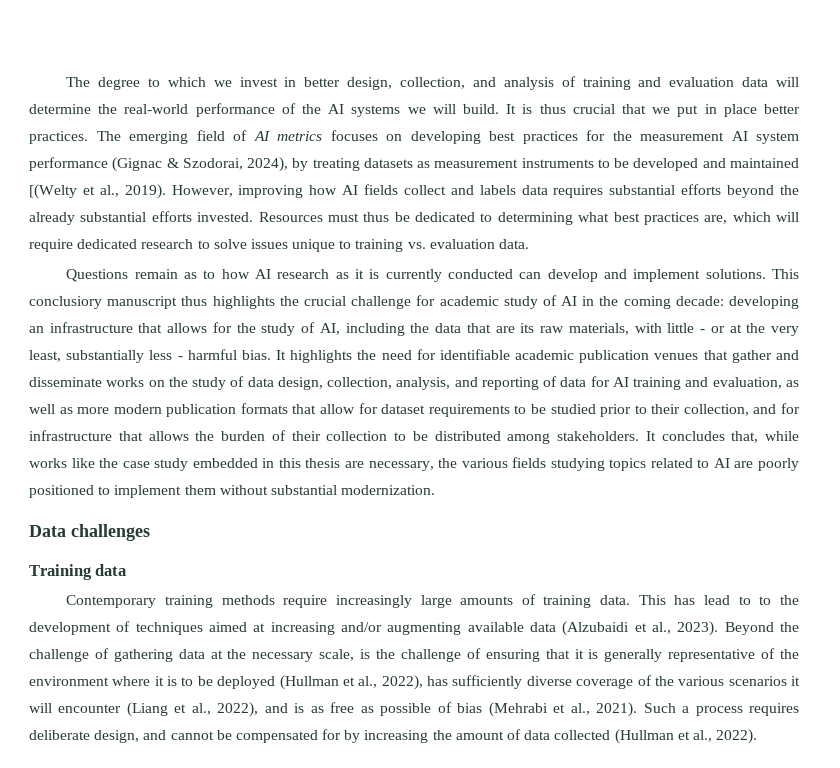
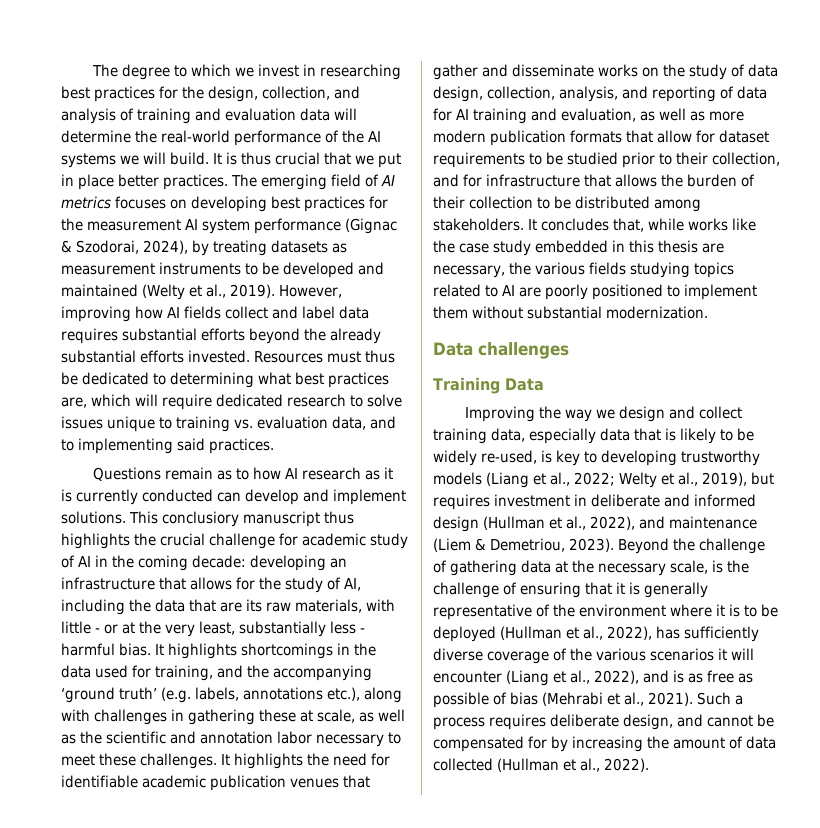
- The degree to which we invest in better design, collection, and analysis of training and evaluation data will determine the real-world performance of the AI systems we will build.
+ The degree to which we invest in researching best practices for the design, collection, and analysis of training and evaluation data will determine the real-world performance of the AI systems we will build.
- The emerging field of AI metrics focuses on developing best practices for the measurement AI system performance (Gignac & Szodorai, 2024), by treating datasets as measurement instruments to be developed and maintained [(Welty et al., 2019).
+ The emerging field of AI metrics focuses on developing best practices for the measurement AI system performance (Gignac & Szodorai, 2024), by treating datasets as measurement instruments to be developed and maintained (Welty et al., 2019).
- However, improving how AI fields collect and labels data requires substantial efforts beyond the already substantial efforts invested.
+ However, improving how AI fields collect and label data requires substantial efforts beyond the already substantial efforts invested.
- Resources must thus be dedicated to determining what best practices are, which will require dedicated research to solve issues unique to training vs. evaluation data.
+ Resources must thus be dedicated to determining what best practices are, which will require dedicated research to solve issues unique to training vs. evaluation data, and to implementing said practices.
- It highlights the need for identifiable academic publication venues that gather and disseminate works on the study of data design, collection, analysis, and reporting of data for AI training and evaluation, as well as more modern publication formats that allow for dataset requirements to be studied prior to their collection, and for infrastructure that allows the burden of their collection to be distributed among stakeholders.
+ It highlights shortcomings in the data used for training, and the accompanying ‘ground truth’ (e.g. labels, annotations etc.), along with challenges in gathering these at scale, as well as the scientific and annotation labor necessary to meet these challenges. It highlights the need for identifiable academic publication venues that gather and disseminate works on the study of data design, collection, analysis, and reporting of data for AI training and evaluation, as well as more modern publication formats that allow for dataset requirements to be studied prior to their collection, and for infrastructure that allows the burden of their collection to be distributed among stakeholders.
- Training data
- Contemporary training methods require increasingly large amounts of training data. This has lead to to the development of techniques aimed at increasing and/or augmenting available data (Alzubaidi et al., 2023).
+ Training Data
+ Improving the way we design and collect training data, especially data that is likely to be widely re-used, is key to developing trustworthy models (Liang et al., 2022; Welty et al., 2019), but requires investment in deliberate and informed design (Hullman et al., 2022), and maintenance (Liem & Demetriou, 2023).

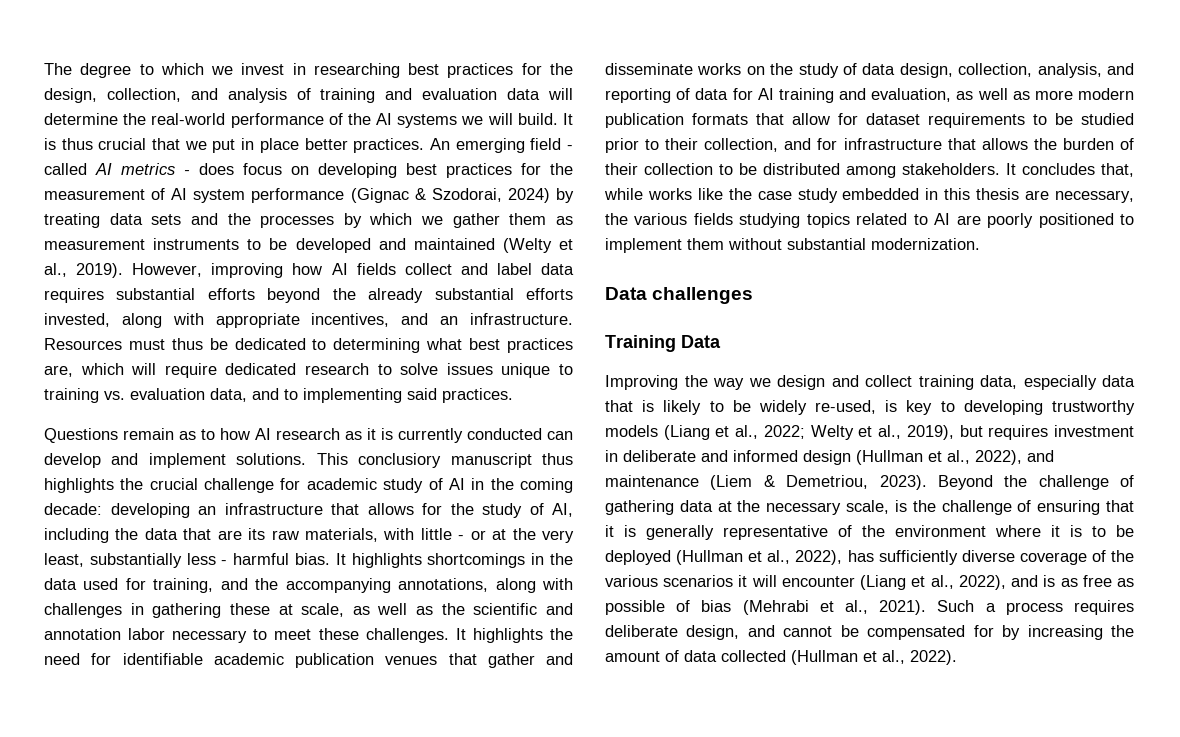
- The emerging field of AI metrics focuses on developing best practices for the measurement AI system performance (Gignac & Szodorai, 2024), by treating datasets as measurement instruments to be developed and maintained (Welty et al., 2019).
+ An emerging field - called AI metrics - does focus on developing best practices for the measurement of AI system performance (Gignac & Szodorai, 2024) by treating data sets and the processes by which we gather them as measurement instruments to be developed and maintained (Welty et al., 2019).
- However, improving how AI fields collect and label data requires substantial efforts beyond the already substantial efforts invested.
+ However, improving how AI fields collect and label data requires substantial efforts beyond the already substantial efforts invested, along with appropriate incentives, and an infrastructure.
- It highlights shortcomings in the data used for training, and the accompanying ‘ground truth’ (e.g. labels, annotations etc.), along with challenges in gathering these at scale, as well as the scientific and annotation labor necessary to meet these challenges.
+ It highlights shortcomings in the data used for training, and the accompanying annotations, along with challenges in gathering these at scale, as well as the scientific and annotation labor necessary to meet these challenges.

